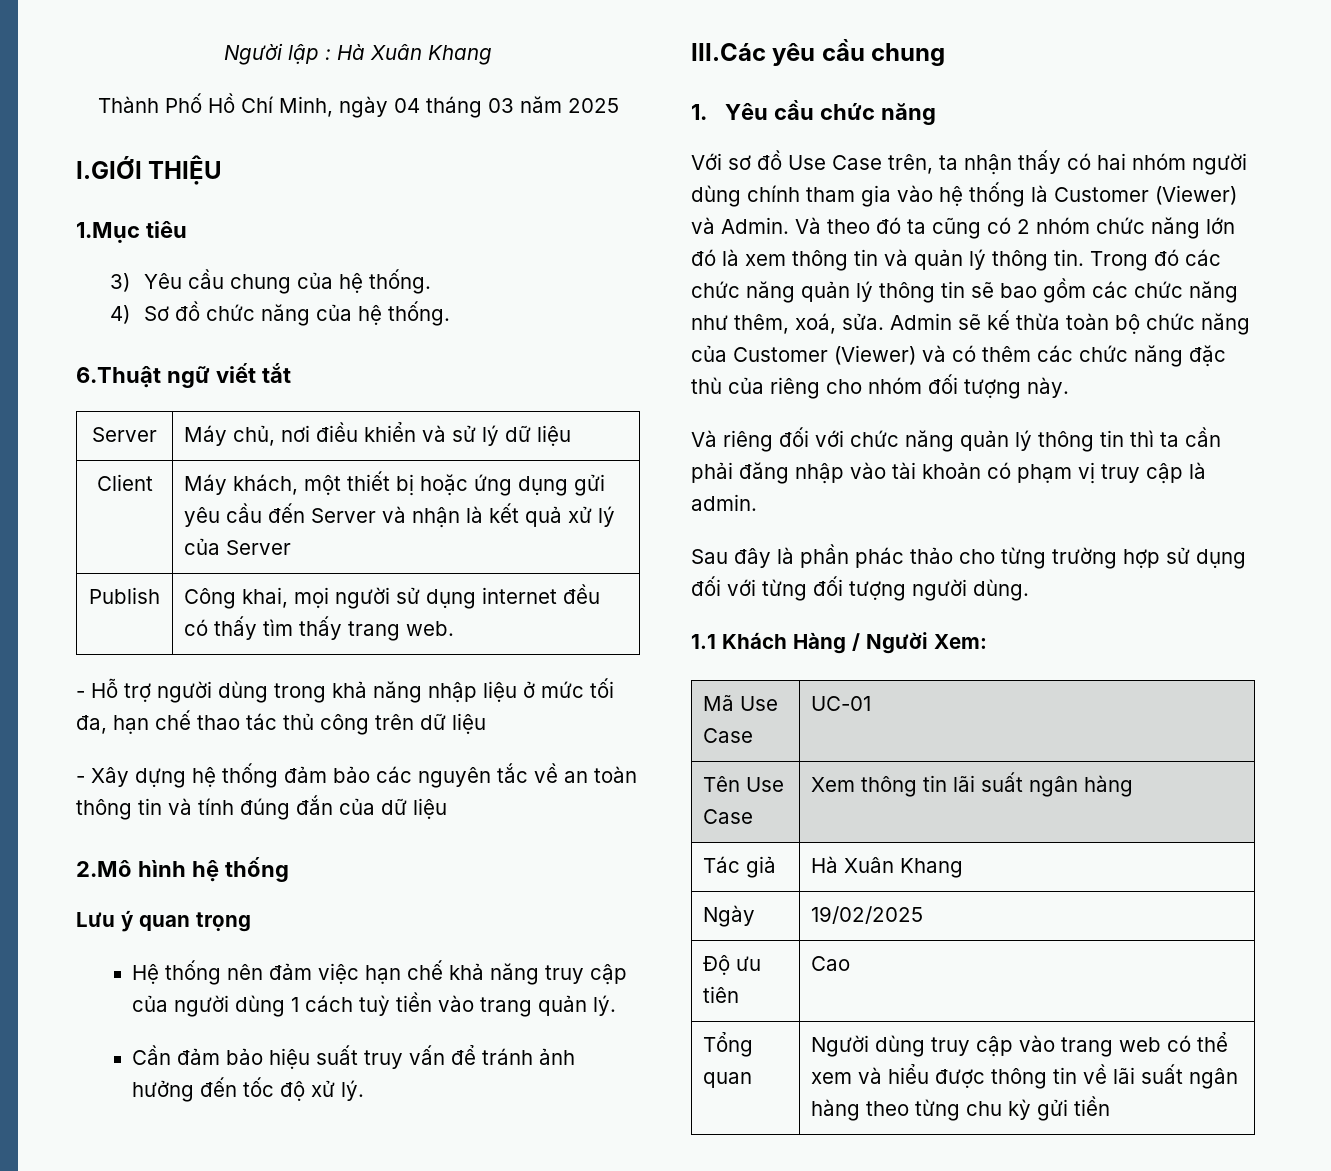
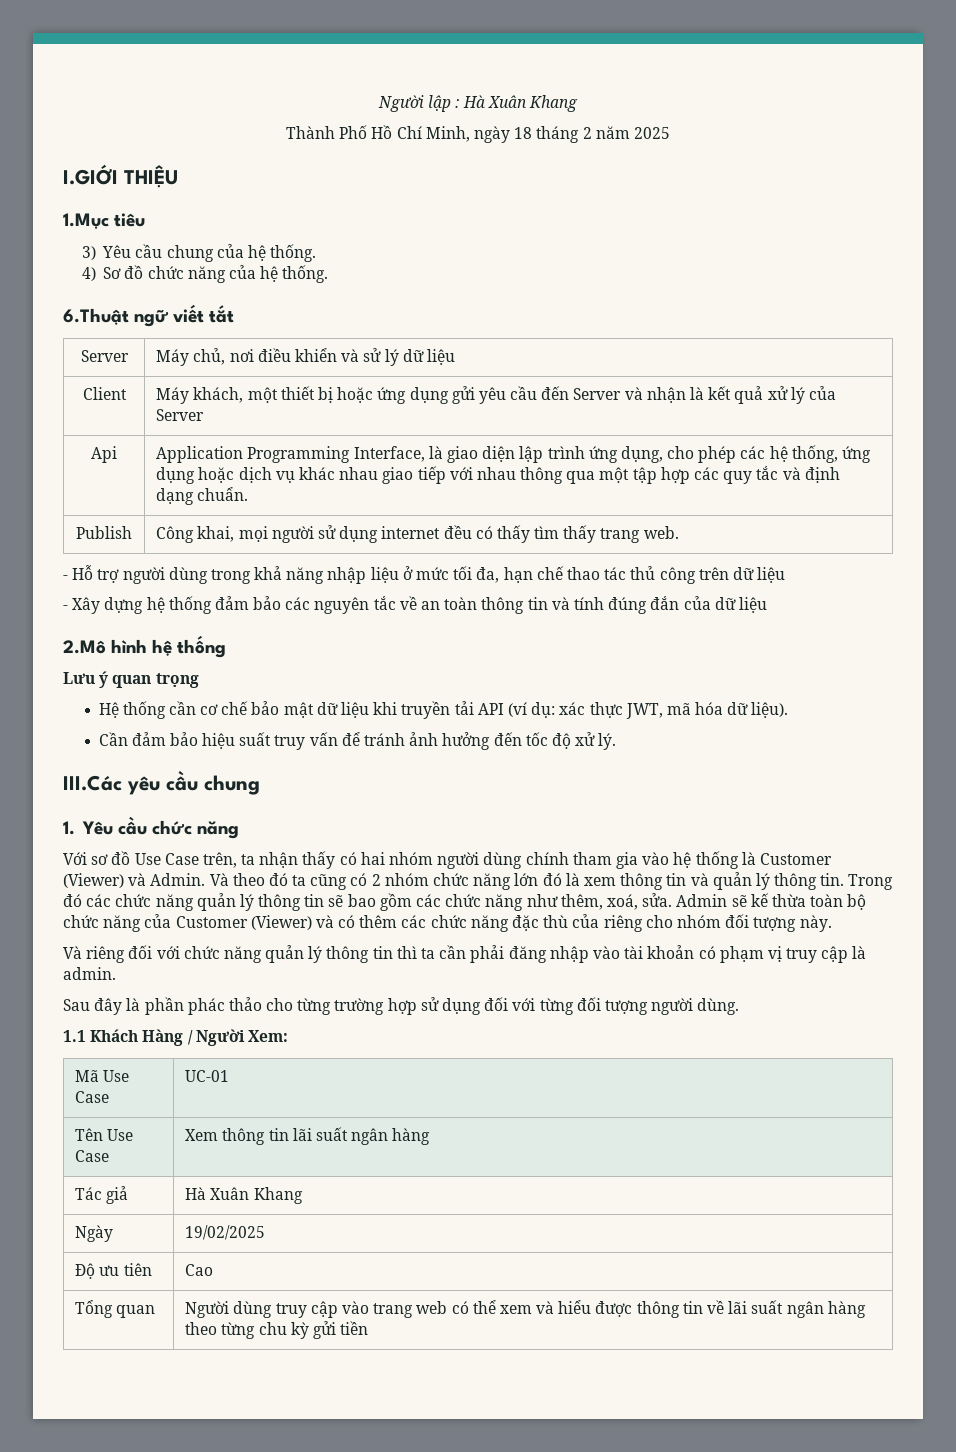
- Thành Phố Hồ Chí Minh, ngày 04 tháng 03 năm 2025
+ Thành Phố Hồ Chí Minh, ngày 18 tháng 2 năm 2025
+ Api | Application Programming Interface, là giao diện lập trình ứng dụng, cho phép các hệ thống, ứng dụng hoặc dịch vụ khác nhau giao tiếp với nhau thông qua một tập hợp các quy tắc và định dạng chuẩn.
- Hệ thống nên đảm việc hạn chế khả năng truy cập của người dùng 1 cách tuỳ tiền vào trang quản lý.
+ Hệ thống cần cơ chế bảo mật dữ liệu khi truyền tải API (ví dụ: xác thực JWT, mã hóa dữ liệu).

